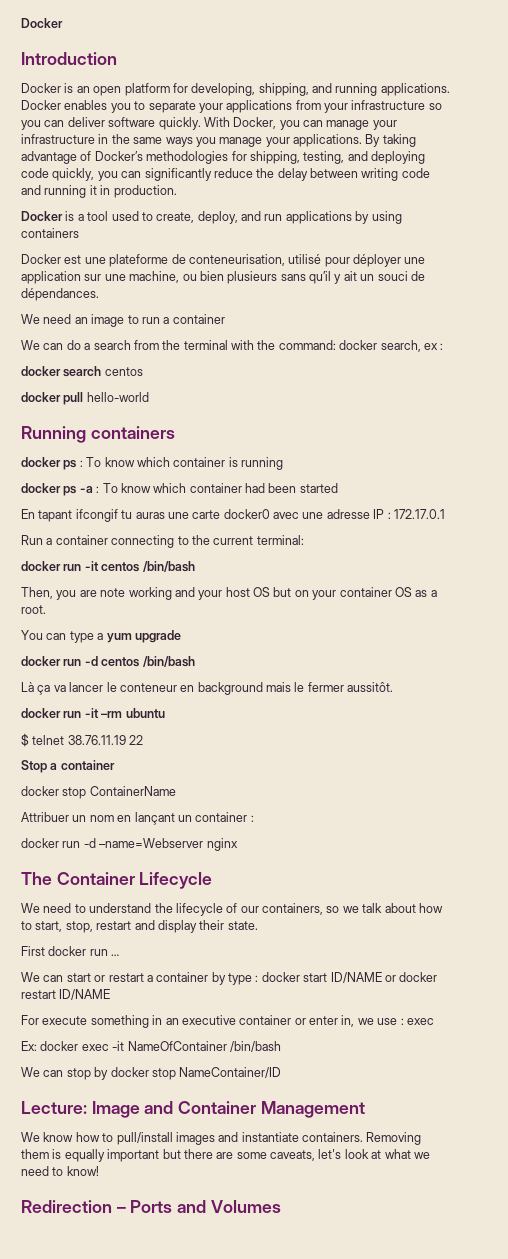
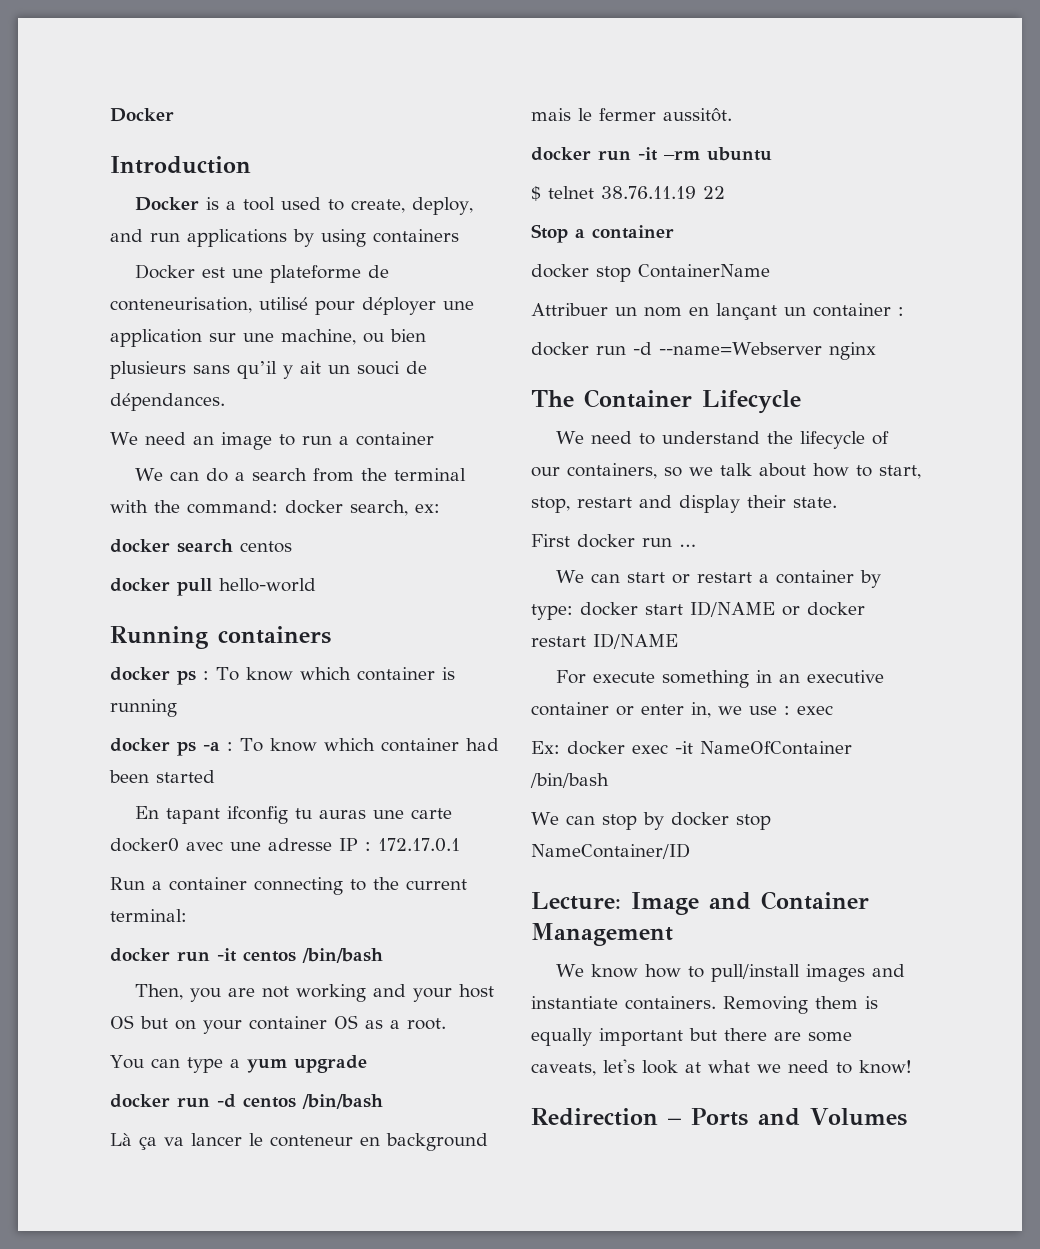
- Docker is an open platform for developing, shipping, and running applications. Docker enables you to separate your applications from your infrastructure so you can deliver software quickly. With Docker, you can manage your infrastructure in the same ways you manage your applications. By taking advantage of Docker’s methodologies for shipping, testing, and deploying code quickly, you can significantly reduce the delay between writing code and running it in production.
- We can do a search from the terminal with the command: docker search, ex :
+ We can do a search from the terminal with the command: docker search, ex:
- En tapant ifcongif tu auras une carte docker0 avec une adresse IP : 172.17.0.1
+ En tapant ifconfig tu auras une carte docker0 avec une adresse IP : 172.17.0.1
- Then, you are note working and your host OS but on your container OS as a root.
+ Then, you are not working and your host OS but on your container OS as a root.
- docker run -d –name=Webserver nginx
+ docker run -d --name=Webserver nginx
- We can start or restart a container by type : docker start ID/NAME or docker restart ID/NAME
+ We can start or restart a container by type: docker start ID/NAME or docker restart ID/NAME

